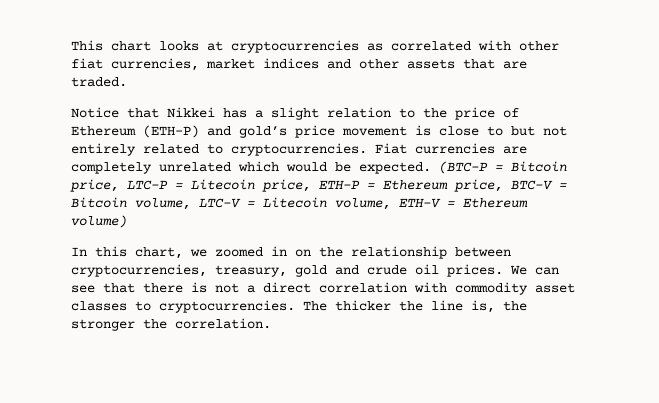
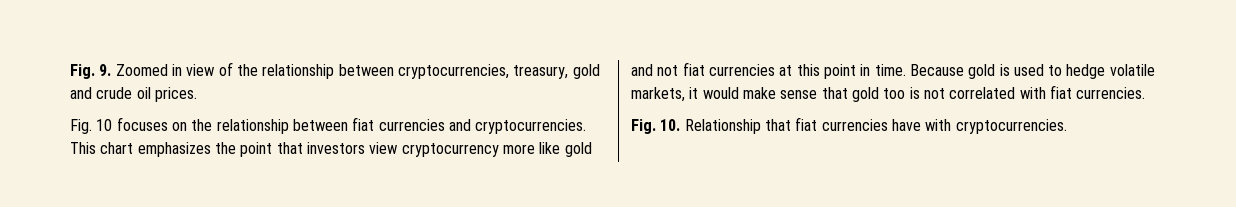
- This chart looks at cryptocurrencies as correlated with other fiat currencies, market indices and other assets that are traded.
- Notice that Nikkei has a slight relation to the price of Ethereum (ETH-P) and gold’s price movement is close to but not entirely related to cryptocurrencies. Fiat currencies are completely unrelated which would be expected. (BTC-P = Bitcoin price, LTC-P = Litecoin price, ETH-P = Ethereum price, BTC-V = Bitcoin volume, LTC-V = Litecoin volume, ETH-V = Ethereum volume)
- In this chart, we zoomed in on the relationship between cryptocurrencies, treasury, gold and crude oil prices. We can see that there is not a direct correlation with commodity asset classes to cryptocurrencies. The thicker the line is, the stronger the correlation.
+ Fig. 9. Zoomed in view of the relationship between cryptocurrencies, treasury, gold and crude oil prices.
+ Fig. 10 focuses on the relationship between fiat currencies and cryptocurrencies. This chart emphasizes the point that investors view cryptocurrency more like gold and not fiat currencies at this point in time. Because gold is used to hedge volatile markets, it would make sense that gold too is not correlated with fiat currencies.
+ Fig. 10. Relationship that fiat currencies have with cryptocurrencies.

